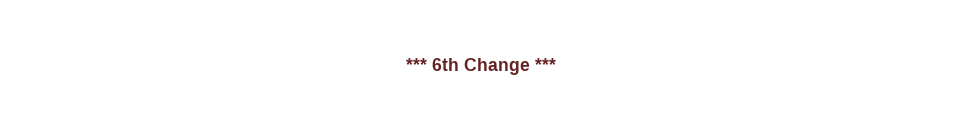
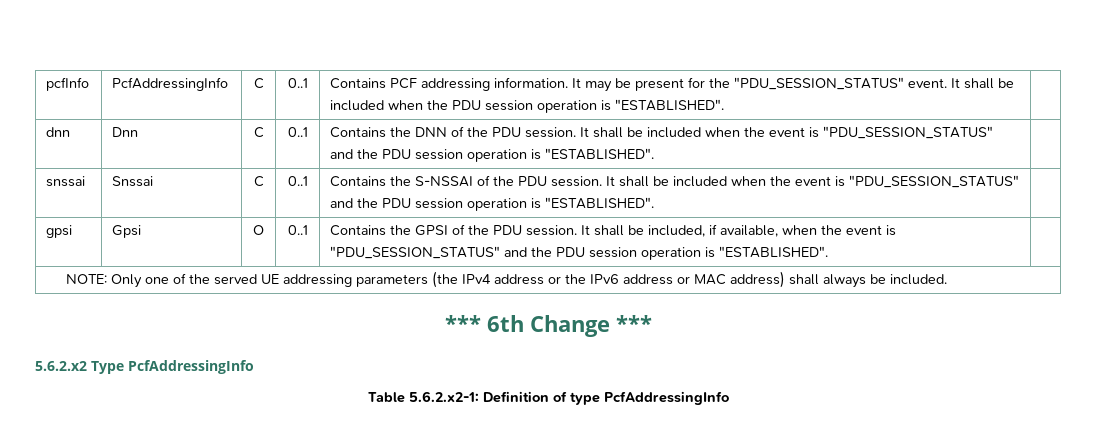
+ pcfInfo | PcfAddressingInfo | C | 0..1 | Contains PCF addressing information. It may be present for the "PDU_SESSION_STATUS" event. It shall be included when the PDU session operation is "ESTABLISHED". |
+ dnn | Dnn | C | 0..1 | Contains the DNN of the PDU session. It shall be included when the event is "PDU_SESSION_STATUS" and the PDU session operation is "ESTABLISHED". |
+ snssai | Snssai | C | 0..1 | Contains the S-NSSAI of the PDU session. It shall be included when the event is "PDU_SESSION_STATUS" and the PDU session operation is "ESTABLISHED". |
+ gpsi | Gpsi | O | 0..1 | Contains the GPSI of the PDU session. It shall be included, if available, when the event is "PDU_SESSION_STATUS" and the PDU session operation is "ESTABLISHED". |
+ NOTE: Only one of the served UE addressing parameters (the IPv4 address or the IPv6 address or MAC address) shall always be included.
  *** 6th Change ***
+ 5.6.2.x2 Type PcfAddressingInfo
+ Table 5.6.2.x2-1: Definition of type PcfAddressingInfo

